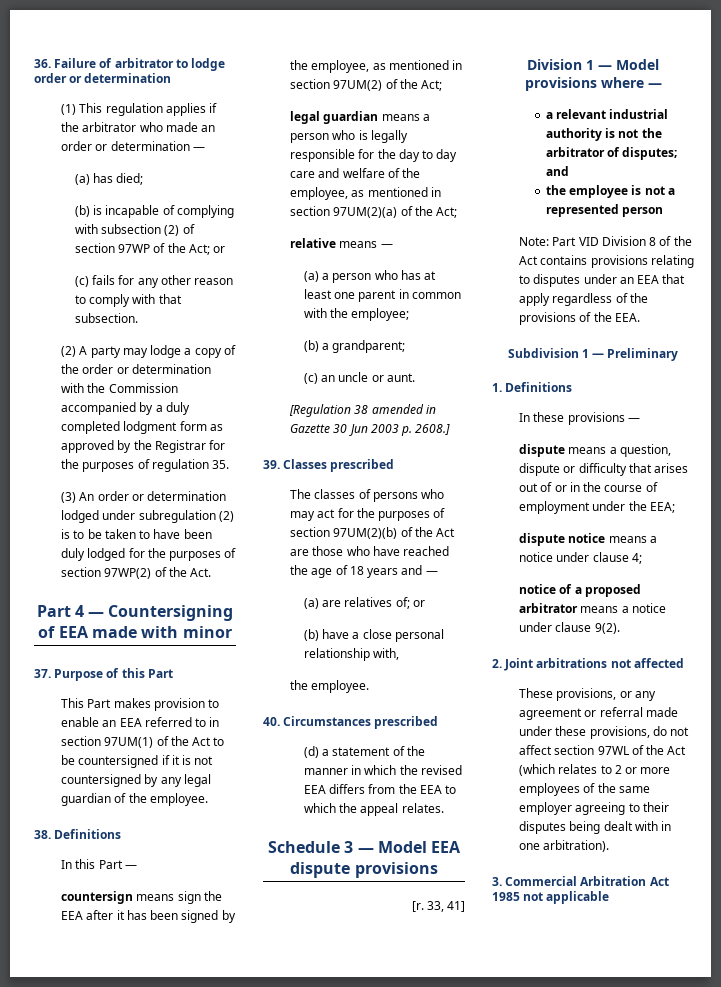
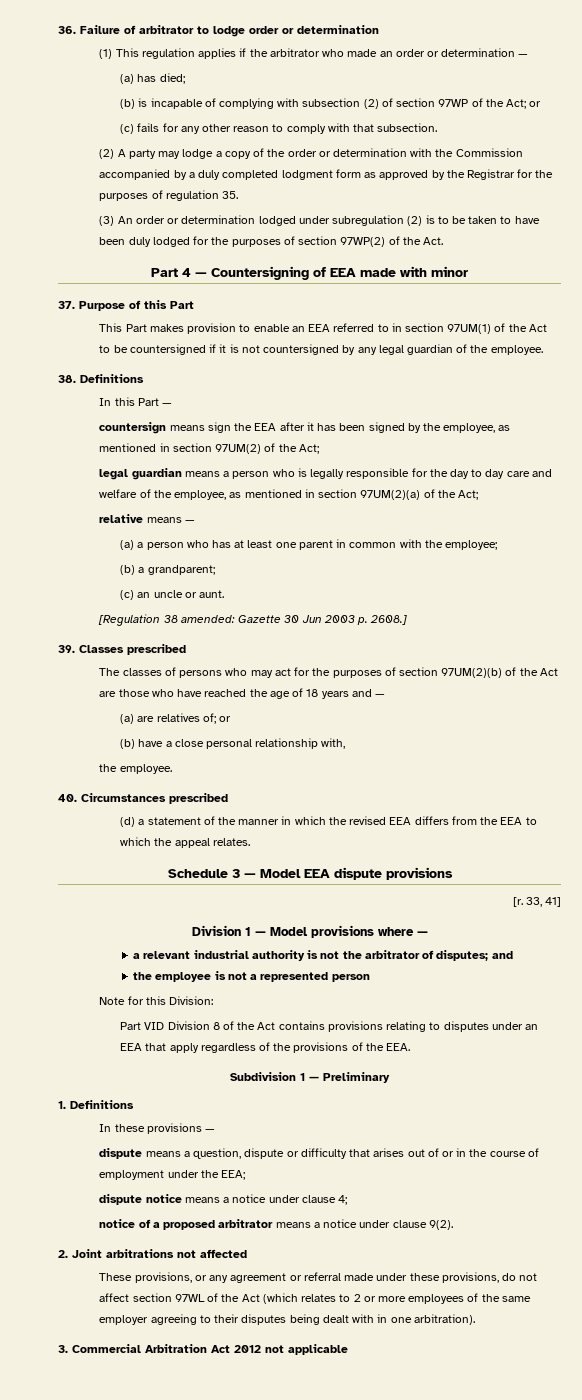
- [Regulation 38 amended in Gazette 30 Jun 2003 p. 2608.]
+ [Regulation 38 amended: Gazette 30 Jun 2003 p. 2608.]
- Note: Part VID Division 8 of the Act contains provisions relating to disputes under an EEA that apply regardless of the provisions of the EEA.
+ Note for this Division:
+ Part VID Division 8 of the Act contains provisions relating to disputes under an EEA that apply regardless of the provisions of the EEA.
- 3. Commercial Arbitration Act 1985 not applicable
+ 3. Commercial Arbitration Act 2012 not applicable

